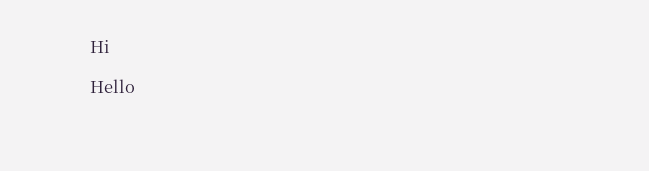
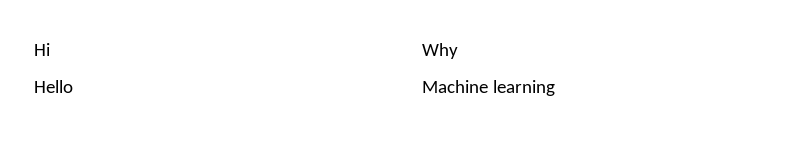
+ Why
+ Machine learning

